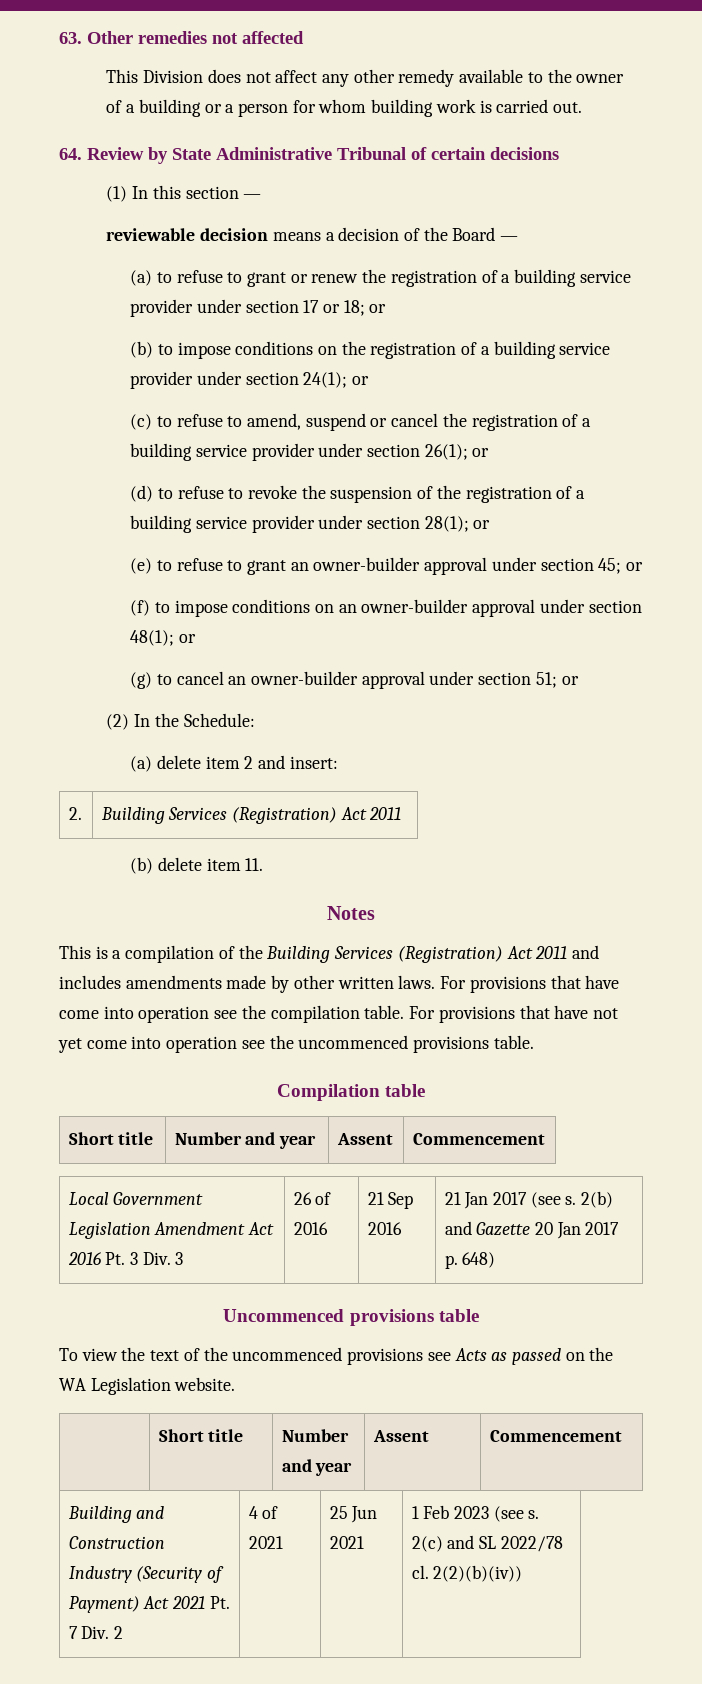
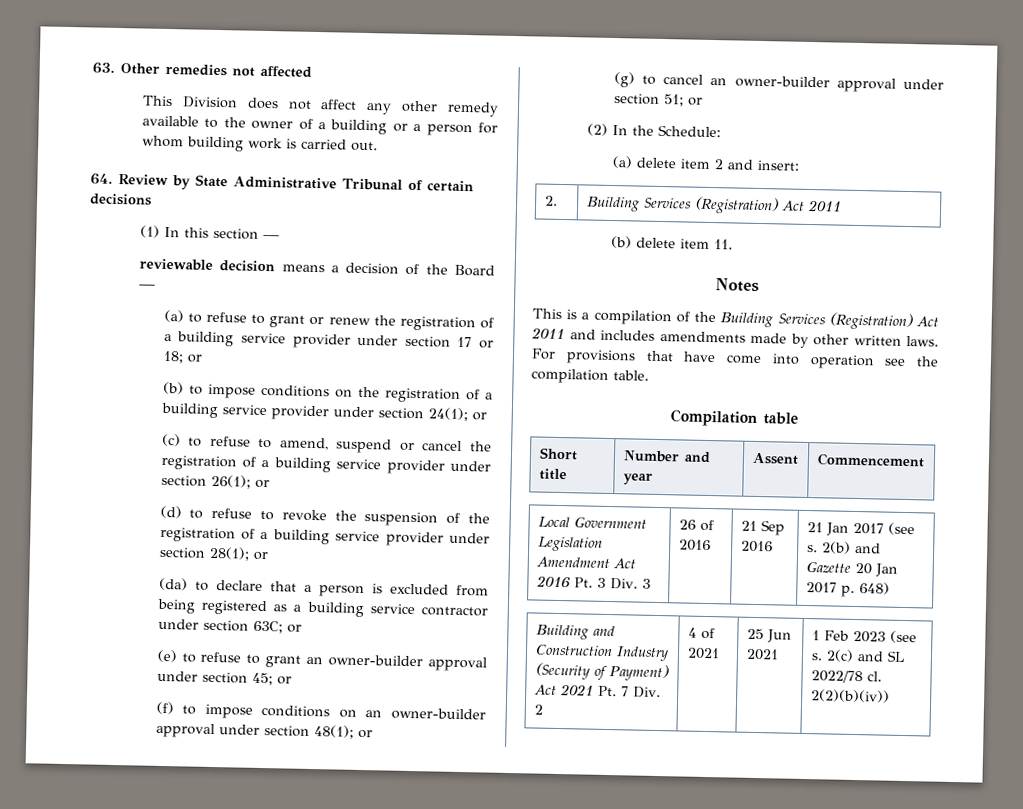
+ (da) to declare that a person is excluded from being registered as a building service contractor under section 63C; or
- For provisions that have not yet come into operation see the uncommenced provisions table.
- Uncommenced provisions table
- To view the text of the uncommenced provisions see Acts as passed on the WA Legislation website.
- | Short title | Number and year | Assent | Commencement

